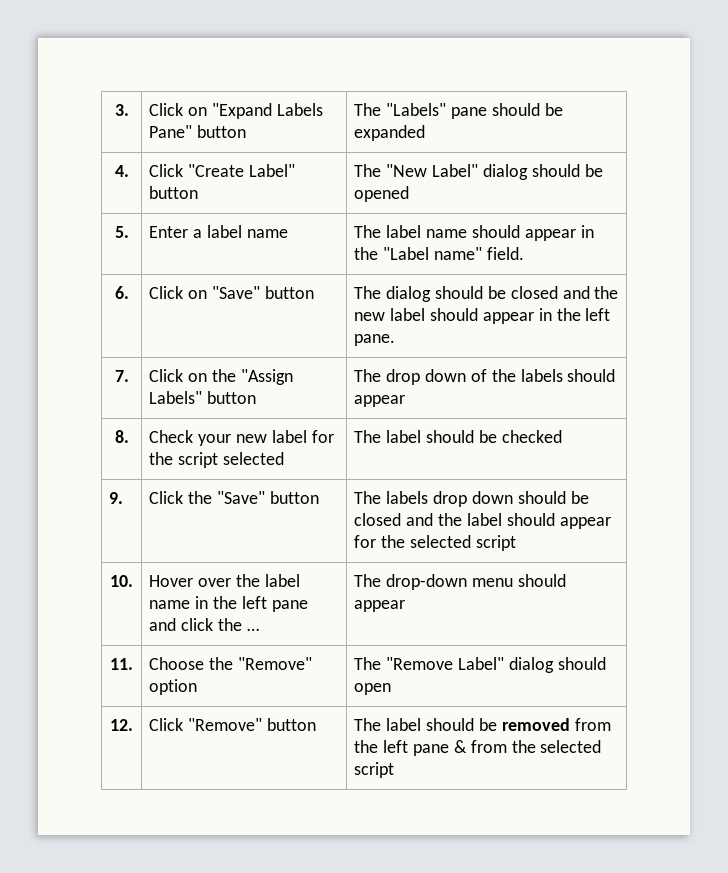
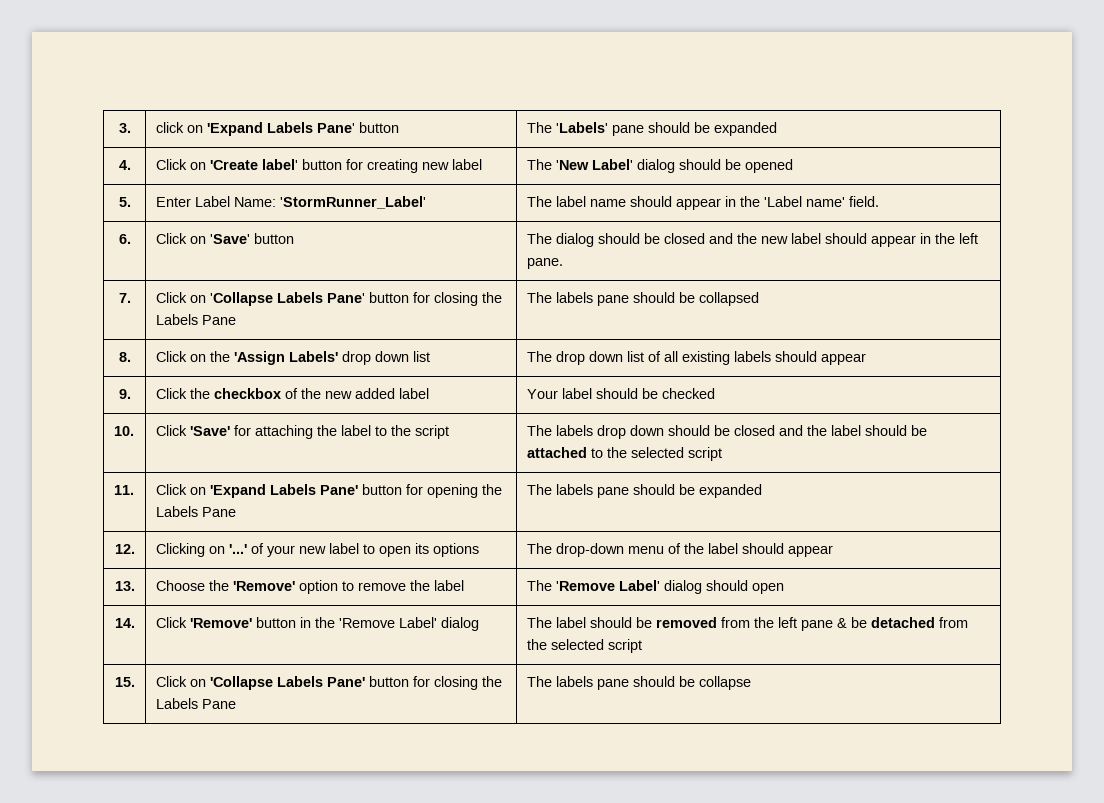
- 3. | Click on "Expand Labels Pane" button | The "Labels" pane should be expanded
+ 3. | click on 'Expand Labels Pane' button | The 'Labels' pane should be expanded
- 4. | Click "Create Label" button | The "New Label" dialog should be opened
+ 4. | Click on 'Create label' button for creating new label | The 'New Label' dialog should be opened
- 5. | Enter a label name | The label name should appear in the "Label name" field.
+ 5. | Enter Label Name: 'StormRunner_Label' | The label name should appear in the 'Label name' field.
- 6. | Click on "Save" button | The dialog should be closed and the new label should appear in the left pane.
+ 6. | Click on 'Save' button | The dialog should be closed and the new label should appear in the left pane.
- 7. | Click on the "Assign Labels" button | The drop down of the labels should appear
+ 7. | Click on 'Collapse Labels Pane' button for closing the Labels Pane | The labels pane should be collapsed
+ 8. | Click on the 'Assign Labels' drop down list | The drop down list of all existing labels should appear
- 8. | Check your new label for the script selected | The label should be checked
+ 9. | Click the checkbox of the new added label | Your label should be checked
- 9. | Click the "Save" button | The labels drop down should be closed and the label should appear for the selected script
- 10. | Hover over the label name in the left pane and click the … | The drop-down menu should appear
- 11. | Choose the "Remove" option | The "Remove Label" dialog should open
+ 10. | Click 'Save' for attaching the label to the script | The labels drop down should be closed and the label should be attached to the selected script
+ 11. | Click on 'Expand Labels Pane' button for opening the Labels Pane | The labels pane should be expanded
+ 12. | Clicking on '...' of your new label to open its options | The drop-down menu of the label should appear
+ 13. | Choose the 'Remove' option to remove the label | The 'Remove Label' dialog should open
- 12. | Click "Remove" button | The label should be removed from the left pane & from the selected script
+ 14. | Click 'Remove' button in the 'Remove Label' dialog | The label should be removed from the left pane & be detached from the selected script
+ 15. | Click on 'Collapse Labels Pane' button for closing the Labels Pane | The labels pane should be collapse

